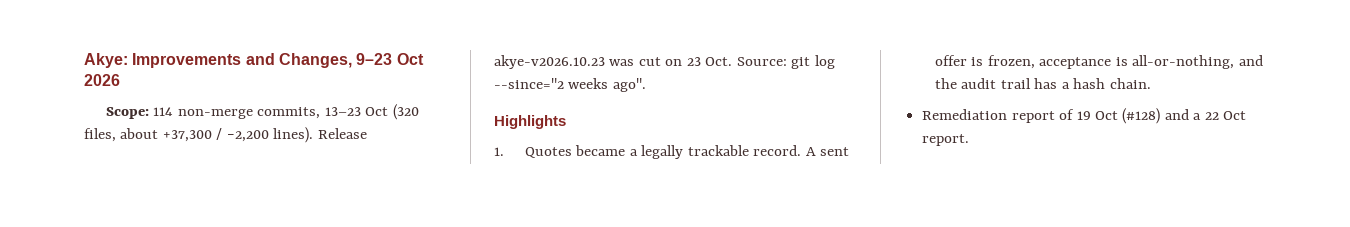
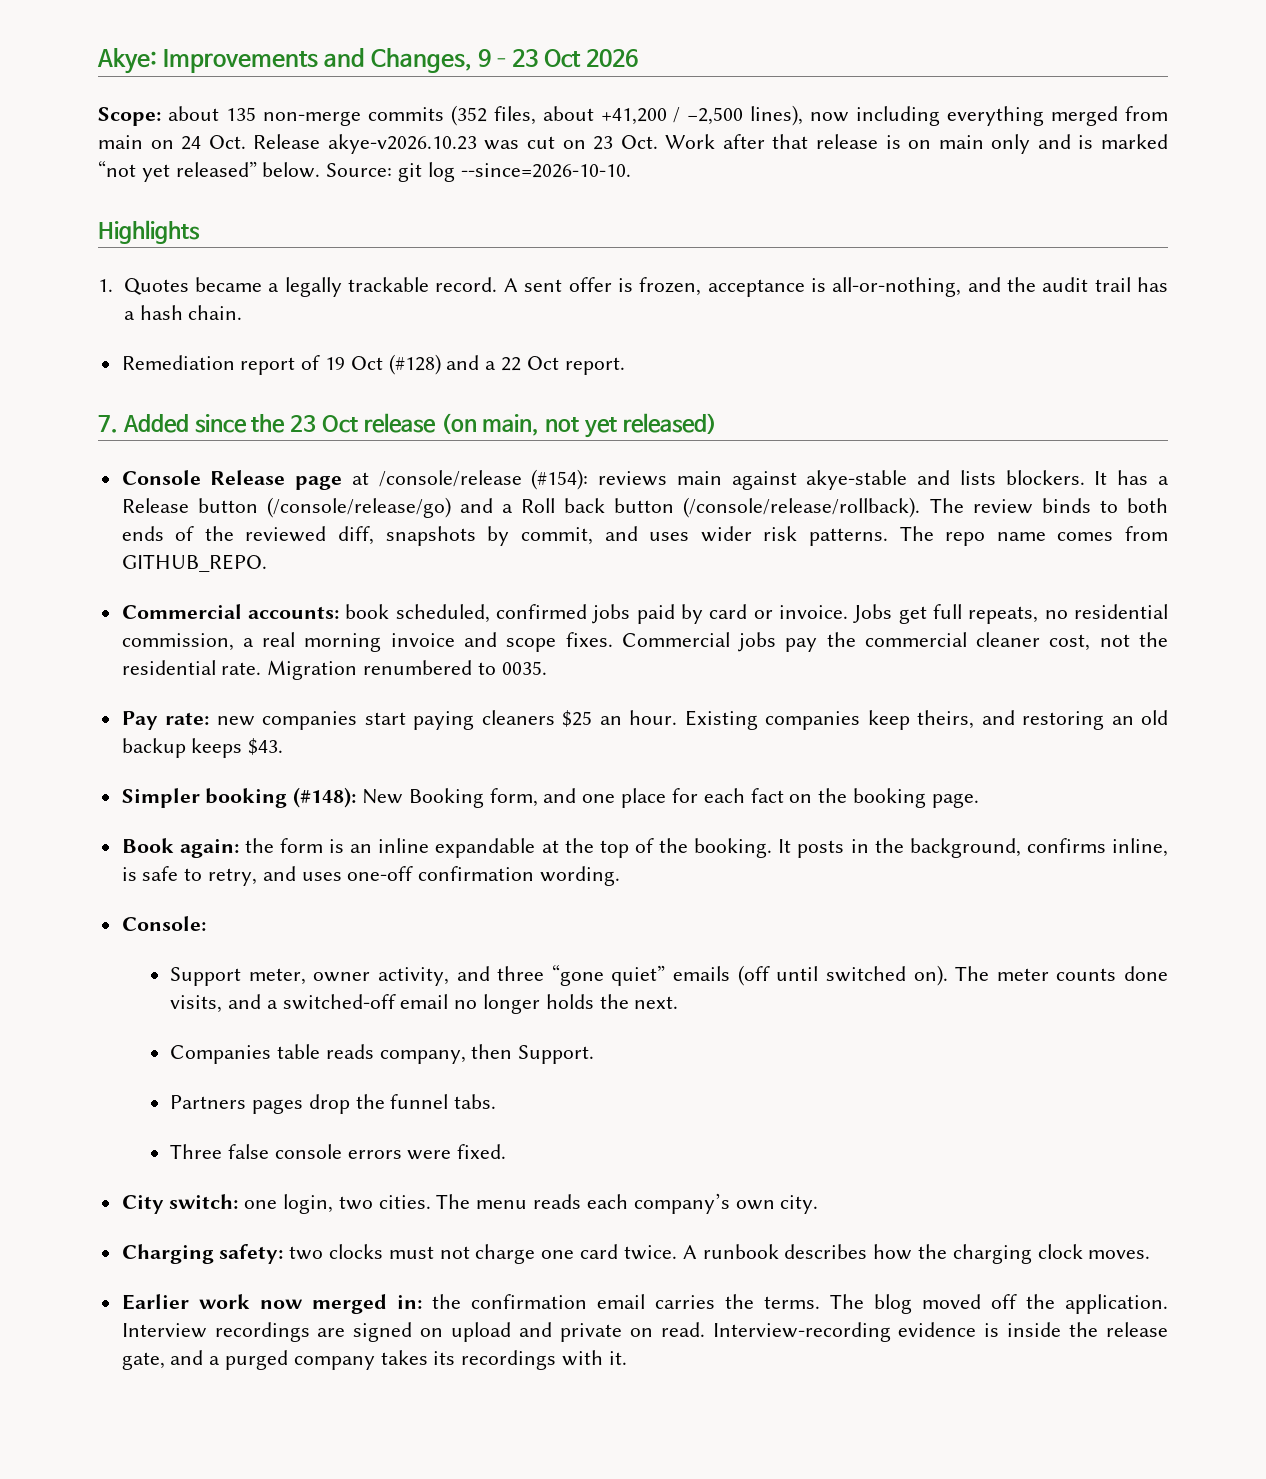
- Scope: 114 non-merge commits, 13–23 Oct (320 files, about +37,300 / −2,200 lines). Release akye-v2026.10.23 was cut on 23 Oct. Source: git log --since="2 weeks ago".
+ Scope: about 135 non-merge commits (352 files, about +41,200 / −2,500 lines), now including everything merged from main on 24 Oct. Release akye-v2026.10.23 was cut on 23 Oct. Work after that release is on main only and is marked “not yet released” below. Source: git log --since=2026-10-10.
+ 7. Added since the 23 Oct release (on main, not yet released)
+ Console Release page at /console/release (#154): reviews main against akye-stable and lists blockers. It has a Release button (/console/release/go) and a Roll back button (/console/release/rollback). The review binds to both ends of the reviewed diff, snapshots by commit, and uses wider risk patterns. The repo name comes from GITHUB_REPO.
+ Commercial accounts: book scheduled, confirmed jobs paid by card or invoice. Jobs get full repeats, no residential commission, a real morning invoice and scope fixes. Commercial jobs pay the commercial cleaner cost, not the residential rate. Migration renumbered to 0035.
+ Pay rate: new companies start paying cleaners $25 an hour. Existing companies keep theirs, and restoring an old backup keeps $43.
+ Simpler booking (#148): New Booking form, and one place for each fact on the booking page.
+ Book again: the form is an inline expandable at the top of the booking. It posts in the background, confirms inline, is safe to retry, and uses one-off confirmation wording.
+ Console:
+ Support meter, owner activity, and three “gone quiet” emails (off until switched on). The meter counts done visits, and a switched-off email no longer holds the next.
+ Companies table reads company, then Support.
+ Partners pages drop the funnel tabs.
+ Three false console errors were fixed.
+ City switch: one login, two cities. The menu reads each company’s own city.
+ Charging safety: two clocks must not charge one card twice. A runbook describes how the charging clock moves.
+ Earlier work now merged in: the confirmation email carries the terms. The blog moved off the application. Interview recordings are signed on upload and private on read. Interview-recording evidence is inside the release gate, and a purged company takes its recordings with it.

